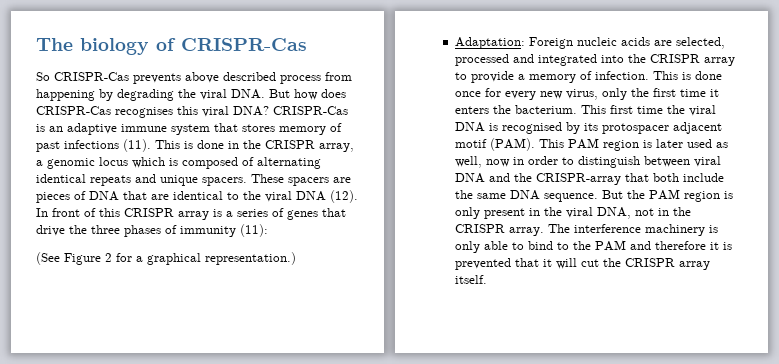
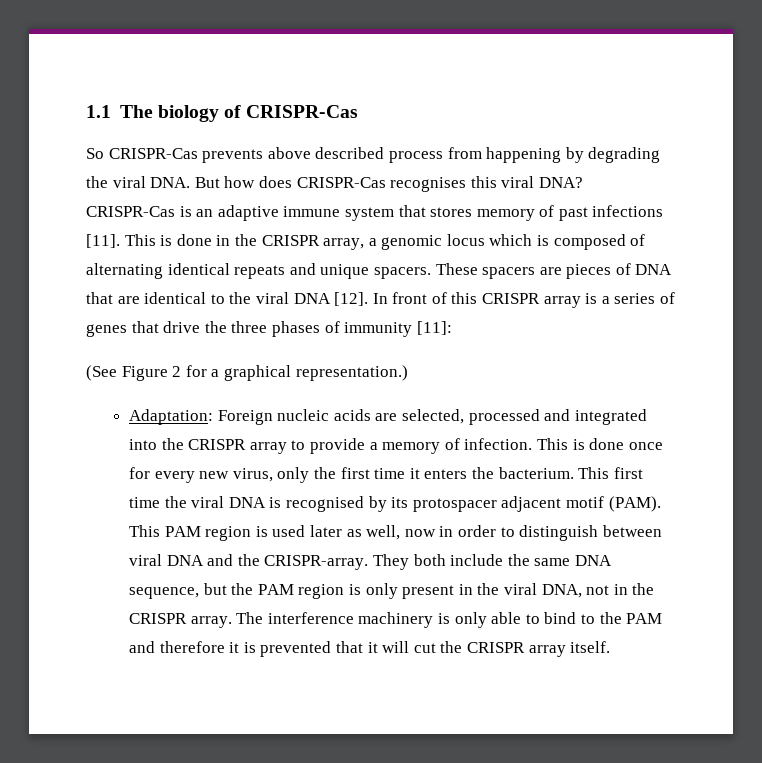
- The biology of CRISPR-Cas
+ 1.1 The biology of CRISPR-Cas
- CRISPR-Cas is an adaptive immune system that stores memory of past infections (11).
+ CRISPR-Cas is an adaptive immune system that stores memory of past infections [11].
- These spacers are pieces of DNA that are identical to the viral DNA (12).
+ These spacers are pieces of DNA that are identical to the viral DNA [12].
- In front of this CRISPR array is a series of genes that drive the three phases of immunity (11):
+ In front of this CRISPR array is a series of genes that drive the three phases of immunity [11]:
- This PAM region is later used as well, now in order to distinguish between viral DNA and the CRISPR-array that both include the same DNA sequence. But the PAM region is only present in the viral DNA, not in the CRISPR array.
+ This PAM region is used later as well, now in order to distinguish between viral DNA and the CRISPR-array. They both include the same DNA sequence, but the PAM region is only present in the viral DNA, not in the CRISPR array.

